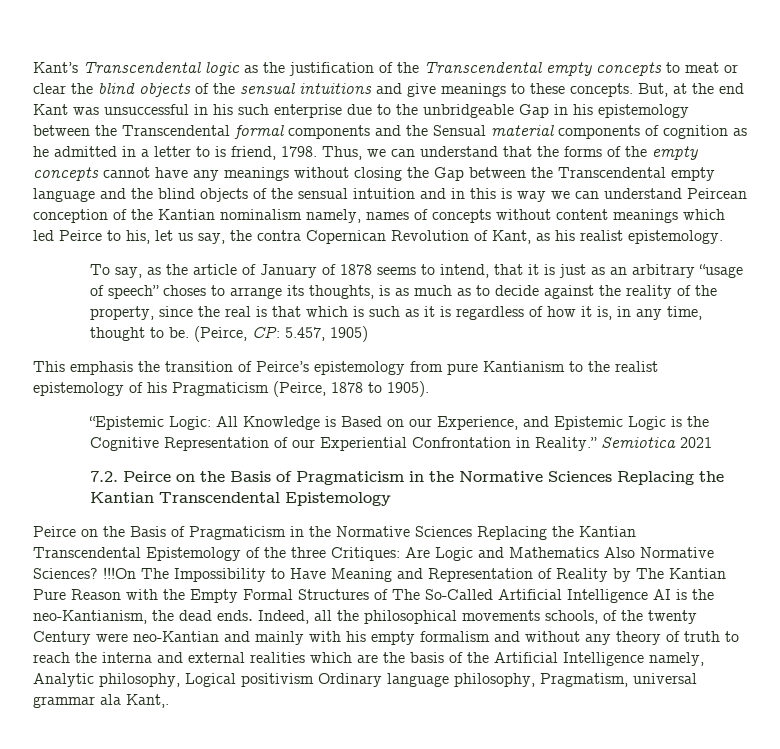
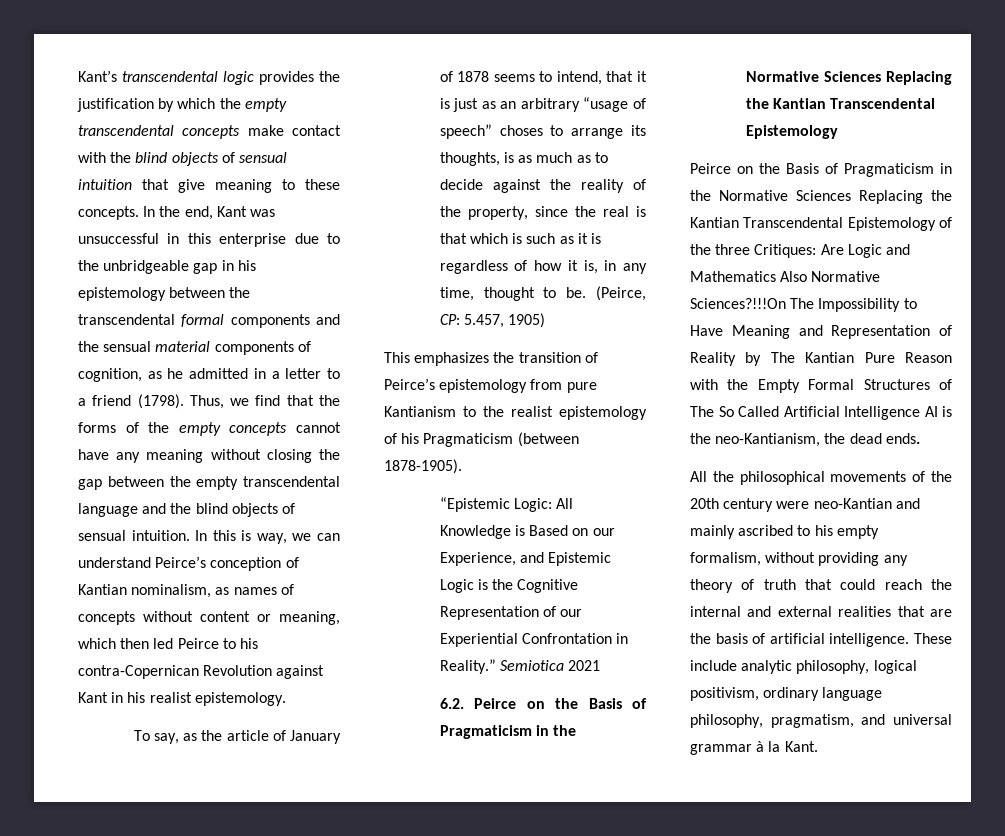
- Kant’s Transcendental logic as the justification of the Transcendental empty concepts to meat or clear the blind objects of the sensual intuitions and give meanings to these concepts. But, at the end Kant was unsuccessful in his such enterprise due to the unbridgeable Gap in his epistemology between the Transcendental formal components and the Sensual material components of cognition as he admitted in a letter to is friend, 1798. Thus, we can understand that the forms of the empty concepts cannot have any meanings without closing the Gap between the Transcendental empty language and the blind objects of the sensual intuition and in this is way we can understand Peircean conception of the Kantian nominalism namely, names of concepts without content meanings which led Peirce to his, let us say, the contra Copernican Revolution of Kant, as his realist epistemology.
+ Kant’s transcendental logic provides the justification by which the empty transcendental concepts make contact with the blind objects of sensual intuition that give meaning to these concepts. In the end, Kant was unsuccessful in this enterprise due to the unbridgeable gap in his epistemology between the transcendental formal components and the sensual material components of cognition, as he admitted in a letter to a friend (1798). Thus, we find that the forms of the empty concepts cannot have any meaning without closing the gap between the empty transcendental language and the blind objects of sensual intuition. In this is way, we can understand Peirce’s conception of Kantian nominalism, as names of concepts without content or meaning, which then led Peirce to his contra-Copernican Revolution against Kant in his realist epistemology.
- This emphasis the transition of Peirce’s epistemology from pure Kantianism to the realist epistemology of his Pragmaticism (Peirce, 1878 to 1905).
+ This emphasizes the transition of Peirce’s epistemology from pure Kantianism to the realist epistemology of his Pragmaticism (between 1878-1905).
- 7.2. Peirce on the Basis of Pragmaticism in the Normative Sciences Replacing the Kantian Transcendental Epistemology
+ 6.2. Peirce on the Basis of Pragmaticism in the Normative Sciences Replacing the Kantian Transcendental Epistemology
- Are Logic and Mathematics Also Normative Sciences? !!!On The Impossibility to Have Meaning and Representation of Reality by The Kantian Pure Reason with the Empty Formal Structures of The So-Called Artificial Intelligence AI is the neo-Kantianism, the dead ends. Indeed, all the philosophical movements schools, of the twenty Century were neo-Kantian and mainly with his empty formalism and without any theory of truth to reach the interna and external realities which are the basis of the Artificial Intelligence namely, Analytic philosophy, Logical positivism Ordinary language philosophy, Pragmatism, universal grammar ala Kant,.
+ Are Logic and Mathematics Also Normative Sciences?!!!On The Impossibility to Have Meaning and Representation of Reality by The Kantian Pure Reason with the Empty Formal Structures of The So Called Artificial Intelligence AI is the neo-Kantianism, the dead ends.
+ All the philosophical movements of the 20th century were neo-Kantian and mainly ascribed to his empty formalism, without providing any theory of truth that could reach the internal and external realities that are the basis of artificial intelligence. These include analytic philosophy, logical positivism, ordinary language philosophy, pragmatism, and universal grammar à la Kant.

